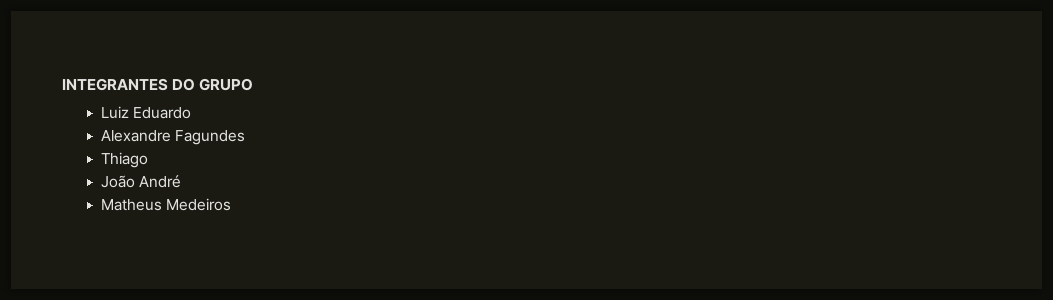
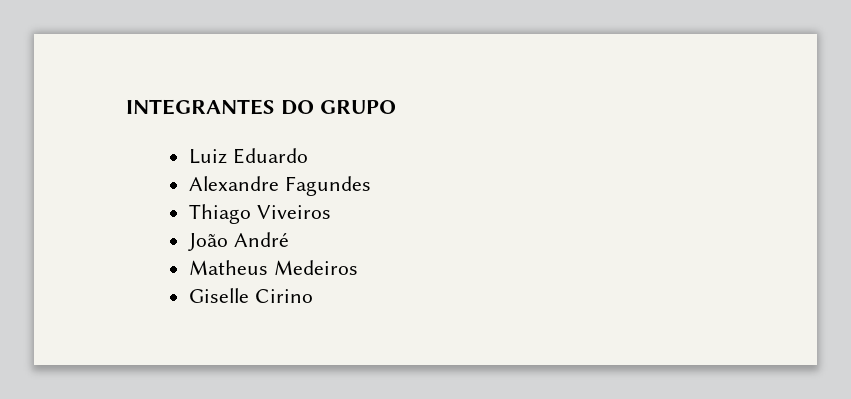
- Thiago
+ Thiago Viveiros
+ Giselle Cirino

